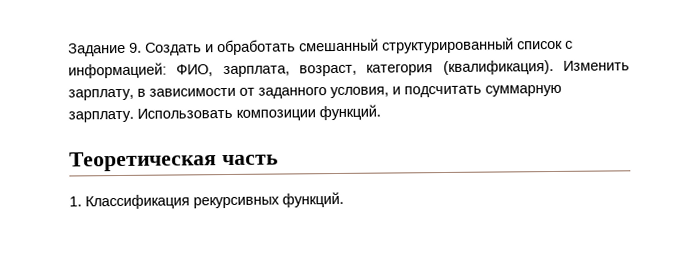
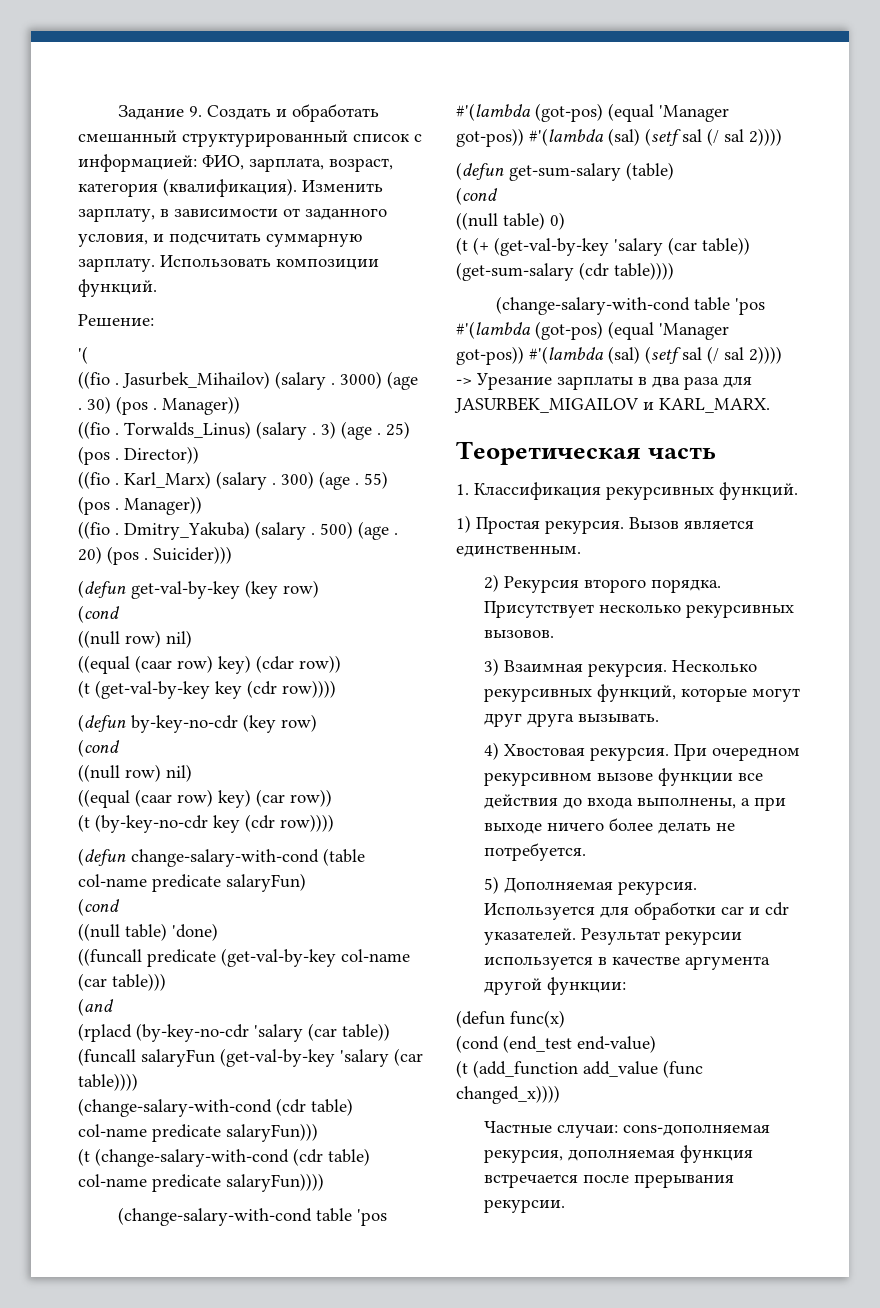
+ Решение:
+ '(
+ ((fio . Jasurbek_Mihailov) (salary . 3000) (age . 30) (pos . Manager))
+ ((fio . Torwalds_Linus) (salary . 3) (age . 25) (pos . Director))
+ ((fio . Karl_Marx) (salary . 300) (age . 55) (pos . Manager))
+ ((fio . Dmitry_Yakuba) (salary . 500) (age . 20) (pos . Suicider)))
+ (defun get-val-by-key (key row)
+ (cond
+ ((null row) nil)
+ ((equal (caar row) key) (cdar row))
+ (t (get-val-by-key key (cdr row))))
+ (defun by-key-no-cdr (key row)
+ (cond
+ ((null row) nil)
+ ((equal (caar row) key) (car row))
+ (t (by-key-no-cdr key (cdr row))))
+ (defun change-salary-with-cond (table col-name predicate salaryFun)
+ (cond
+ ((null table) 'done)
+ ((funcall predicate (get-val-by-key col-name (car table)))
+ (and
+ (rplacd (by-key-no-cdr 'salary (car table)) (funcall salaryFun (get-val-by-key 'salary (car table))))
+ (change-salary-with-cond (cdr table) col-name predicate salaryFun)))
+ (t (change-salary-with-cond (cdr table) col-name predicate salaryFun))))
+ (change-salary-with-cond table 'pos #'(lambda (got-pos) (equal 'Manager got-pos)) #'(lambda (sal) (setf sal (/ sal 2))))
+ (defun get-sum-salary (table)
+ (cond
+ ((null table) 0)
+ (t (+ (get-val-by-key 'salary (car table)) (get-sum-salary (cdr table))))
+ (change-salary-with-cond table 'pos #'(lambda (got-pos) (equal 'Manager got-pos)) #'(lambda (sal) (setf sal (/ sal 2)))) -> Урезание зарплаты в два раза для JASURBEK_MIGAILOV и KARL_MARX.
+ 1) Простая рекурсия. Вызов является единственным.
+ 2) Рекурсия второго порядка. Присутствует несколько рекурсивных вызовов.
+ 3) Взаимная рекурсия. Несколько рекурсивных функций, которые могут друг друга вызывать.
+ 4) Хвостовая рекурсия. При очередном рекурсивном вызове функции все действия до входа выполнены, а при выходе ничего более делать не потребуется.
+ 5) Дополняемая рекурсия. Используется для обработки car и cdr указателей. Результат рекурсии используется в качестве аргумента другой функции:
+ (defun func(x)
+ (cond (end_test end-value)
+ (t (add_function add_value (func changed_x))))
+ Частные случаи: cons-дополняемая рекурсия, дополняемая функция встречается после прерывания рекурсии.

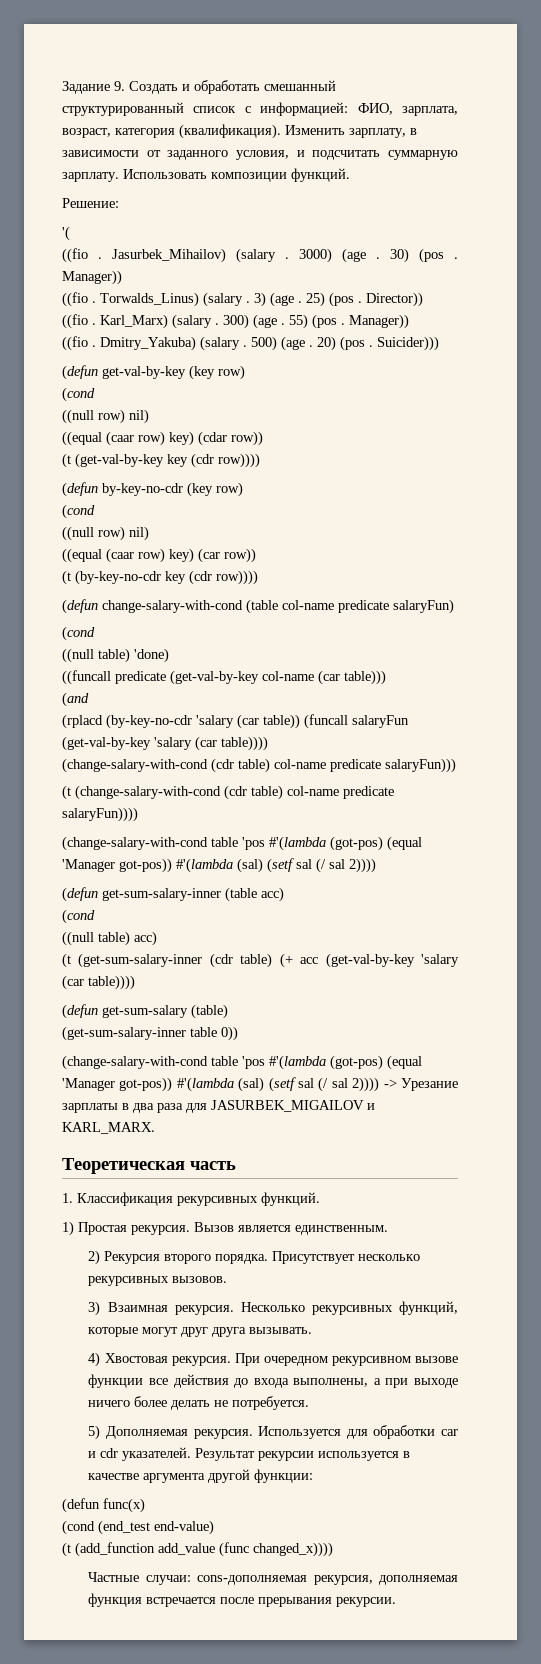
+ (defun get-sum-salary-inner (table acc)
+ (cond
+ ((null table) acc)
+ (t (get-sum-salary-inner (cdr table) (+ acc (get-val-by-key 'salary (car table))))
  (defun get-sum-salary (table)
- (cond
- ((null table) 0)
- (t (+ (get-val-by-key 'salary (car table)) (get-sum-salary (cdr table))))
+ (get-sum-salary-inner table 0))

